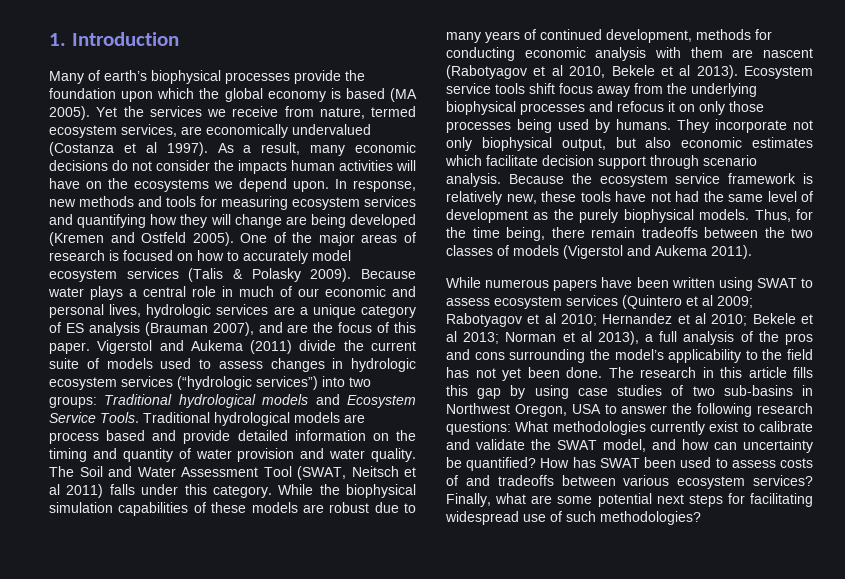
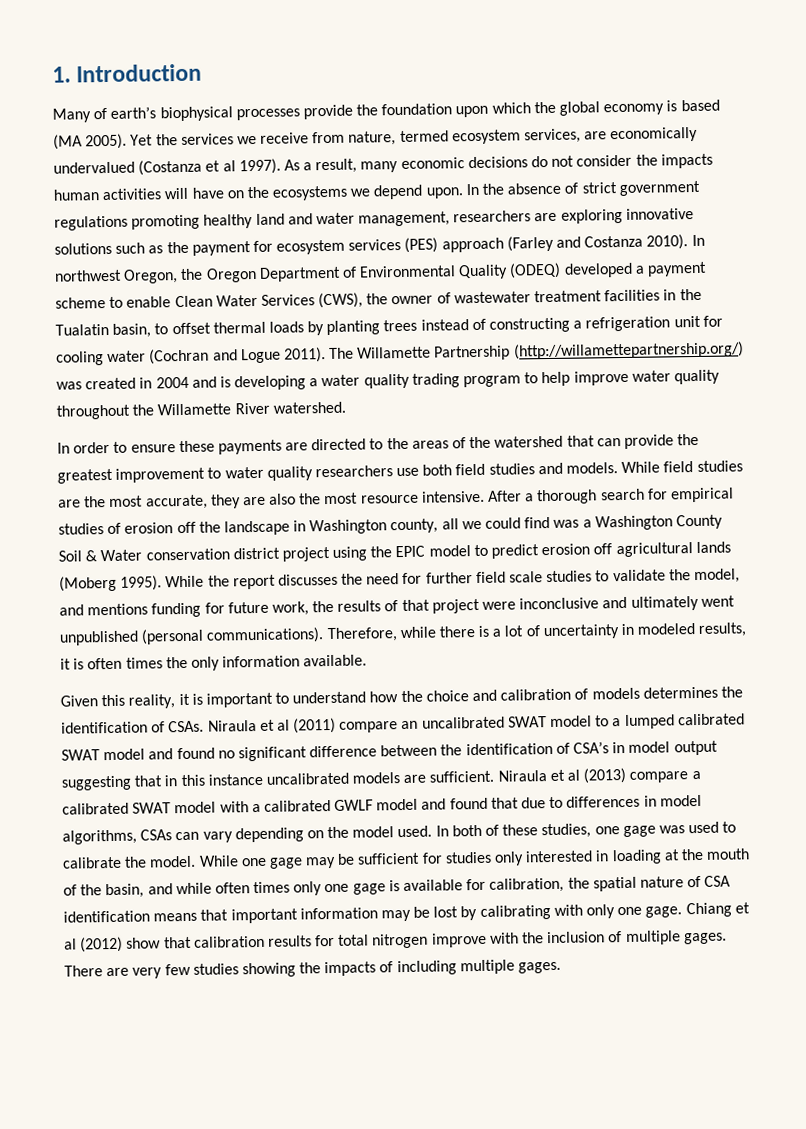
- In response, new methods and tools for measuring ecosystem services and quantifying how they will change are being developed (Kremen and Ostfeld 2005). One of the major areas of research is focused on how to accurately model ecosystem services (Talis & Polasky 2009). Because water plays a central role in much of our economic and personal lives, hydrologic services are a unique category of ES analysis (Brauman 2007), and are the focus of this paper. Vigerstol and Aukema (2011) divide the current suite of models used to assess changes in hydrologic ecosystem services (“hydrologic services”) into two groups: Traditional hydrological models and Ecosystem Service Tools. Traditional hydrological models are process based and provide detailed information on the timing and quantity of water provision and water quality. The Soil and Water Assessment Tool (SWAT, Neitsch et al 2011) falls under this category. While the biophysical simulation capabilities of these models are robust due to many years of continued development, methods for conducting economic analysis with them are nascent (Rabotyagov et al 2010, Bekele et al 2013). Ecosystem service tools shift focus away from the underlying biophysical processes and refocus it on only those processes being used by humans. They incorporate not only biophysical output, but also economic estimates which facilitate decision support through scenario analysis. Because the ecosystem service framework is relatively new, these tools have not had the same level of development as the purely biophysical models. Thus, for the time being, there remain tradeoffs between the two classes of models (Vigerstol and Aukema 2011).
- While numerous papers have been written using SWAT to assess ecosystem services (Quintero et al 2009; Rabotyagov et al 2010; Hernandez et al 2010; Bekele et al 2013; Norman et al 2013), a full analysis of the pros and cons surrounding the model’s applicability to the field has not yet been done. The research in this article fills this gap by using case studies of two sub-basins in Northwest Oregon, USA to answer the following research questions: What methodologies currently exist to calibrate and validate the SWAT model, and how can uncertainty be quantified? How has SWAT been used to assess costs of and tradeoffs between various ecosystem services? Finally, what are some potential next steps for facilitating widespread use of such methodologies?
+ In the absence of strict government regulations promoting healthy land and water management, researchers are exploring innovative solutions such as the payment for ecosystem services (PES) approach (Farley and Costanza 2010). In northwest Oregon, the Oregon Department of Environmental Quality (ODEQ) developed a payment scheme to enable Clean Water Services (CWS), the owner of wastewater treatment facilities in the Tualatin basin, to offset thermal loads by planting trees instead of constructing a refrigeration unit for cooling water (Cochran and Logue 2011). The Willamette Partnership (http://willamettepartnership.org/) was created in 2004 and is developing a water quality trading program to help improve water quality throughout the Willamette River watershed.
+ In order to ensure these payments are directed to the areas of the watershed that can provide the greatest improvement to water quality researchers use both field studies and models. While field studies are the most accurate, they are also the most resource intensive. After a thorough search for empirical studies of erosion off the landscape in Washington county, all we could find was a Washington County Soil & Water conservation district project using the EPIC model to predict erosion off agricultural lands (Moberg 1995). While the report discusses the need for further field scale studies to validate the model, and mentions funding for future work, the results of that project were inconclusive and ultimately went unpublished (personal communications). Therefore, while there is a lot of uncertainty in modeled results, it is often times the only information available.
+ Given this reality, it is important to understand how the choice and calibration of models determines the identification of CSAs. Niraula et al (2011) compare an uncalibrated SWAT model to a lumped calibrated SWAT model and found no significant difference between the identification of CSA’s in model output suggesting that in this instance uncalibrated models are sufficient. Niraula et al (2013) compare a calibrated SWAT model with a calibrated GWLF model and found that due to differences in model algorithms, CSAs can vary depending on the model used. In both of these studies, one gage was used to calibrate the model. While one gage may be sufficient for studies only interested in loading at the mouth of the basin, and while often times only one gage is available for calibration, the spatial nature of CSA identification means that important information may be lost by calibrating with only one gage. Chiang et al (2012) show that calibration results for total nitrogen improve with the inclusion of multiple gages. There are very few studies showing the impacts of including multiple gages.

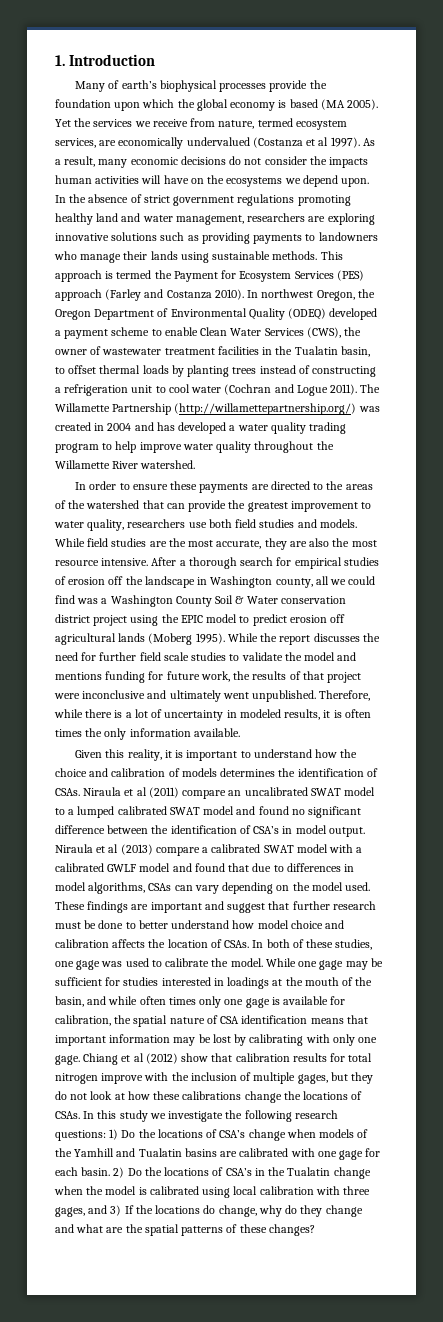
- In the absence of strict government regulations promoting healthy land and water management, researchers are exploring innovative solutions such as the payment for ecosystem services (PES) approach (Farley and Costanza 2010).
+ In the absence of strict government regulations promoting healthy land and water management, researchers are exploring innovative solutions such as providing payments to landowners who manage their lands using sustainable methods. This approach is termed the Payment for Ecosystem Services (PES) approach (Farley and Costanza 2010).
- In northwest Oregon, the Oregon Department of Environmental Quality (ODEQ) developed a payment scheme to enable Clean Water Services (CWS), the owner of wastewater treatment facilities in the Tualatin basin, to offset thermal loads by planting trees instead of constructing a refrigeration unit for cooling water (Cochran and Logue 2011).
+ In northwest Oregon, the Oregon Department of Environmental Quality (ODEQ) developed a payment scheme to enable Clean Water Services (CWS), the owner of wastewater treatment facilities in the Tualatin basin, to offset thermal loads by planting trees instead of constructing a refrigeration unit to cool water (Cochran and Logue 2011).
- The Willamette Partnership (http://willamettepartnership.org/) was created in 2004 and is developing a water quality trading program to help improve water quality throughout the Willamette River watershed.
+ The Willamette Partnership (http://willamettepartnership.org/) was created in 2004 and has developed a water quality trading program to help improve water quality throughout the Willamette River watershed.
- In order to ensure these payments are directed to the areas of the watershed that can provide the greatest improvement to water quality researchers use both field studies and models.
+ In order to ensure these payments are directed to the areas of the watershed that can provide the greatest improvement to water quality, researchers use both field studies and models.
- While the report discusses the need for further field scale studies to validate the model, and mentions funding for future work, the results of that project were inconclusive and ultimately went unpublished (personal communications).
+ While the report discusses the need for further field scale studies to validate the model and mentions funding for future work, the results of that project were inconclusive and ultimately went unpublished.
- Niraula et al (2011) compare an uncalibrated SWAT model to a lumped calibrated SWAT model and found no significant difference between the identification of CSA’s in model output suggesting that in this instance uncalibrated models are sufficient.
+ Niraula et al (2011) compare an uncalibrated SWAT model to a lumped calibrated SWAT model and found no significant difference between the identification of CSA’s in model output.
+ These findings are important and suggest that further research must be done to better understand how model choice and calibration affects the location of CSAs.
- While one gage may be sufficient for studies only interested in loading at the mouth of the basin, and while often times only one gage is available for calibration, the spatial nature of CSA identification means that important information may be lost by calibrating with only one gage.
+ While one gage may be sufficient for studies interested in loadings at the mouth of the basin, and while often times only one gage is available for calibration, the spatial nature of CSA identification means that important information may be lost by calibrating with only one gage.
- Chiang et al (2012) show that calibration results for total nitrogen improve with the inclusion of multiple gages. There are very few studies showing the impacts of including multiple gages.
+ Chiang et al (2012) show that calibration results for total nitrogen improve with the inclusion of multiple gages, but they do not look at how these calibrations change the locations of CSAs. In this study we investigate the following research questions: 1) Do the locations of CSA’s change when models of the Yamhill and Tualatin basins are calibrated with one gage for each basin. 2) Do the locations of CSA’s in the Tualatin change when the model is calibrated using local calibration with three gages, and 3) If the locations do change, why do they change and what are the spatial patterns of these changes?

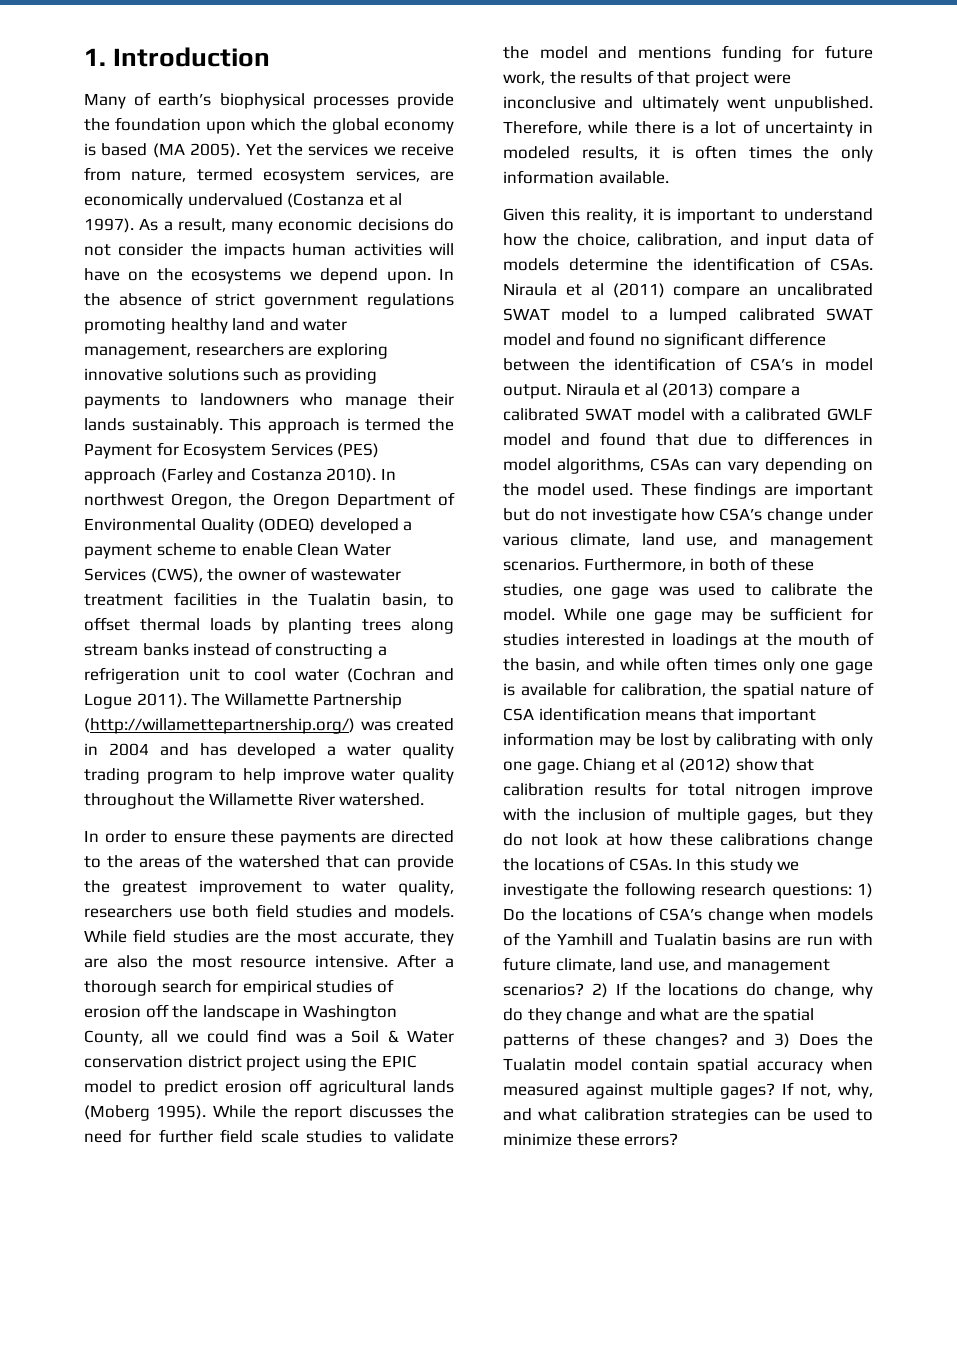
- In the absence of strict government regulations promoting healthy land and water management, researchers are exploring innovative solutions such as providing payments to landowners who manage their lands using sustainable methods.
+ In the absence of strict government regulations promoting healthy land and water management, researchers are exploring innovative solutions such as providing payments to landowners who manage their lands sustainably.
- In northwest Oregon, the Oregon Department of Environmental Quality (ODEQ) developed a payment scheme to enable Clean Water Services (CWS), the owner of wastewater treatment facilities in the Tualatin basin, to offset thermal loads by planting trees instead of constructing a refrigeration unit to cool water (Cochran and Logue 2011).
+ In northwest Oregon, the Oregon Department of Environmental Quality (ODEQ) developed a payment scheme to enable Clean Water Services (CWS), the owner of wastewater treatment facilities in the Tualatin basin, to offset thermal loads by planting trees along stream banks instead of constructing a refrigeration unit to cool water (Cochran and Logue 2011).
- After a thorough search for empirical studies of erosion off the landscape in Washington county, all we could find was a Washington County Soil & Water conservation district project using the EPIC model to predict erosion off agricultural lands (Moberg 1995).
+ After a thorough search for empirical studies of erosion off the landscape in Washington County, all we could find was a Soil & Water conservation district project using the EPIC model to predict erosion off agricultural lands (Moberg 1995).
- Given this reality, it is important to understand how the choice and calibration of models determines the identification of CSAs.
+ Given this reality, it is important to understand how the choice, calibration, and input data of models determine the identification of CSAs.
- These findings are important and suggest that further research must be done to better understand how model choice and calibration affects the location of CSAs. In both of these studies, one gage was used to calibrate the model.
+ These findings are important but do not investigate how CSA’s change under various climate, land use, and management scenarios. Furthermore, in both of these studies, one gage was used to calibrate the model.
- In this study we investigate the following research questions: 1) Do the locations of CSA’s change when models of the Yamhill and Tualatin basins are calibrated with one gage for each basin. 2) Do the locations of CSA’s in the Tualatin change when the model is calibrated using local calibration with three gages, and 3) If the locations do change, why do they change and what are the spatial patterns of these changes?
+ In this study we investigate the following research questions: 1) Do the locations of CSA’s change when models of the Yamhill and Tualatin basins are run with future climate, land use, and management scenarios? 2) If the locations do change, why do they change and what are the spatial patterns of these changes? and 3) Does the Tualatin model contain spatial accuracy when measured against multiple gages? If not, why, and what calibration strategies can be used to minimize these errors?

